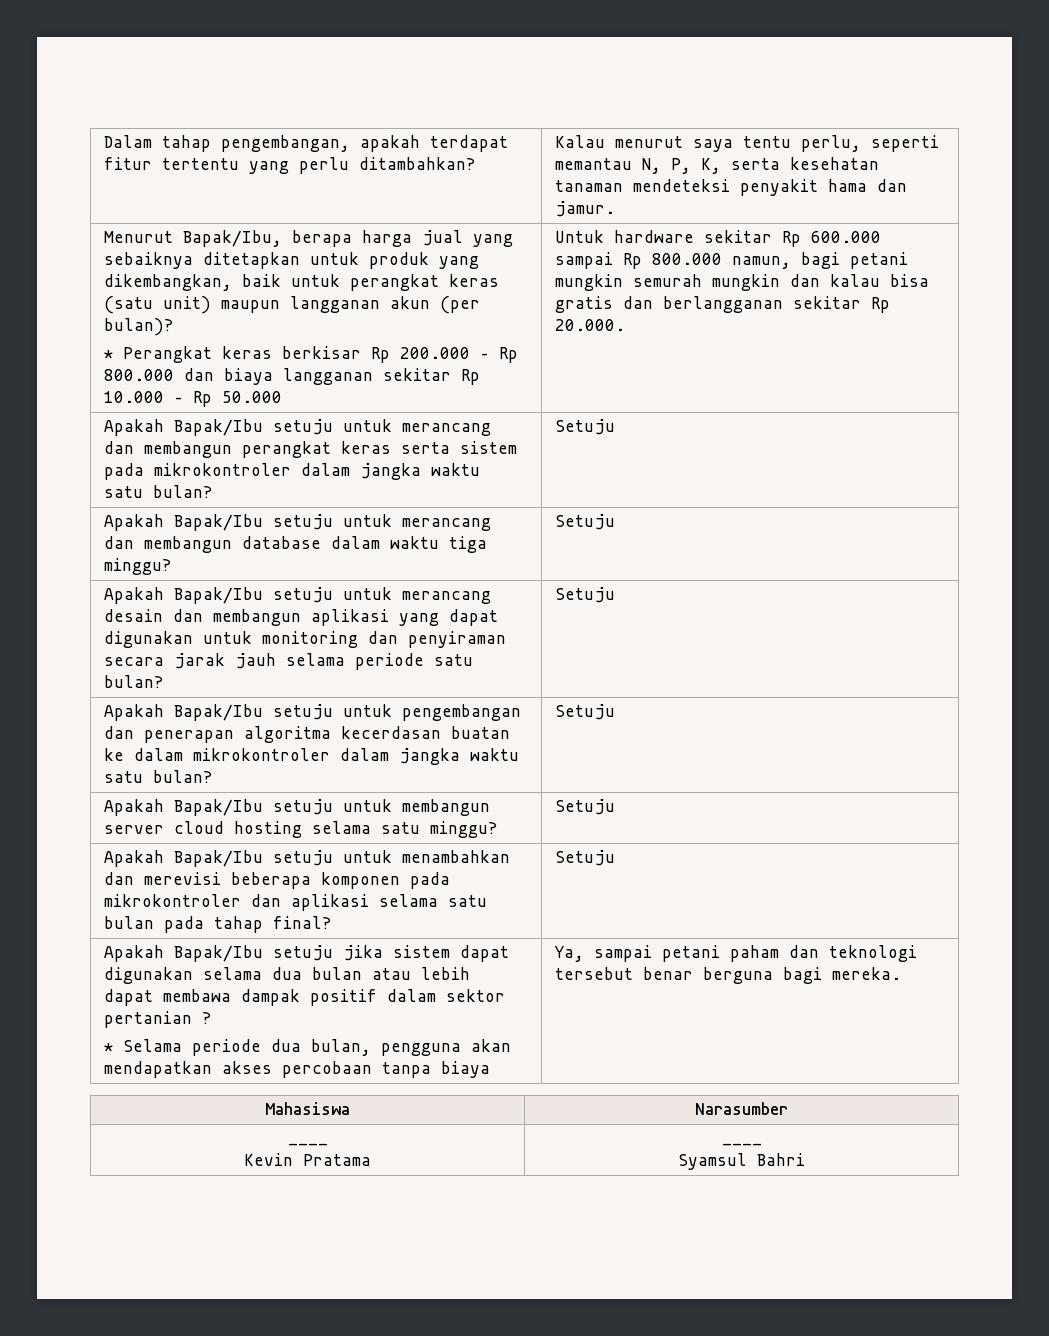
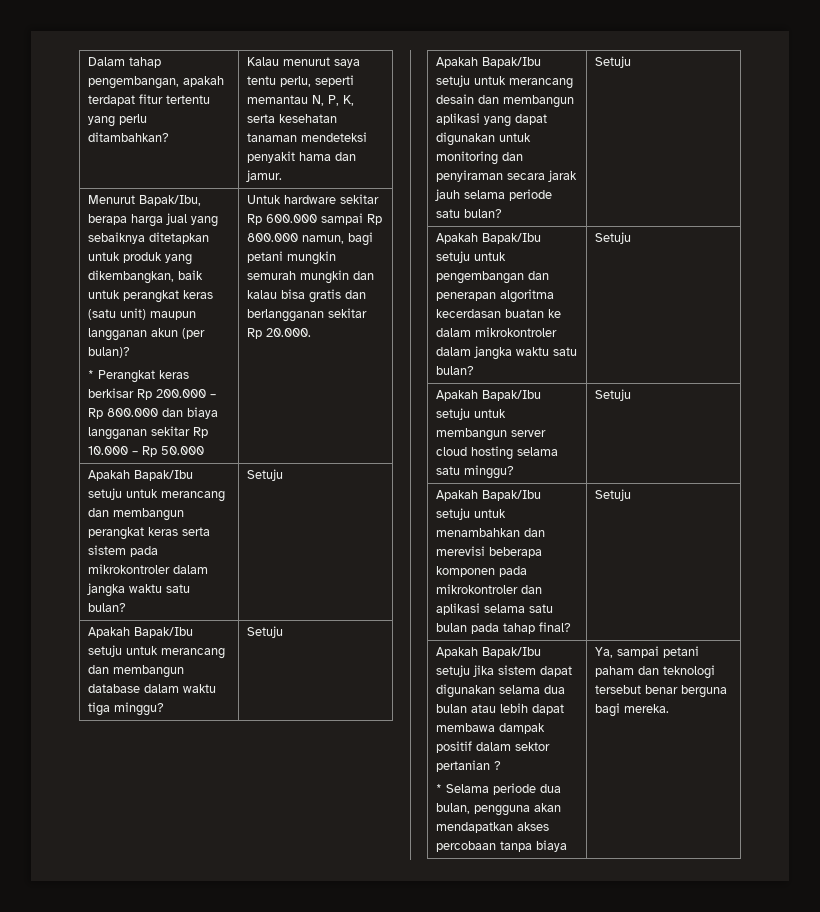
- Mahasiswa | Narasumber
- ____
- Kevin Pratama | ____
- Syamsul Bahri

